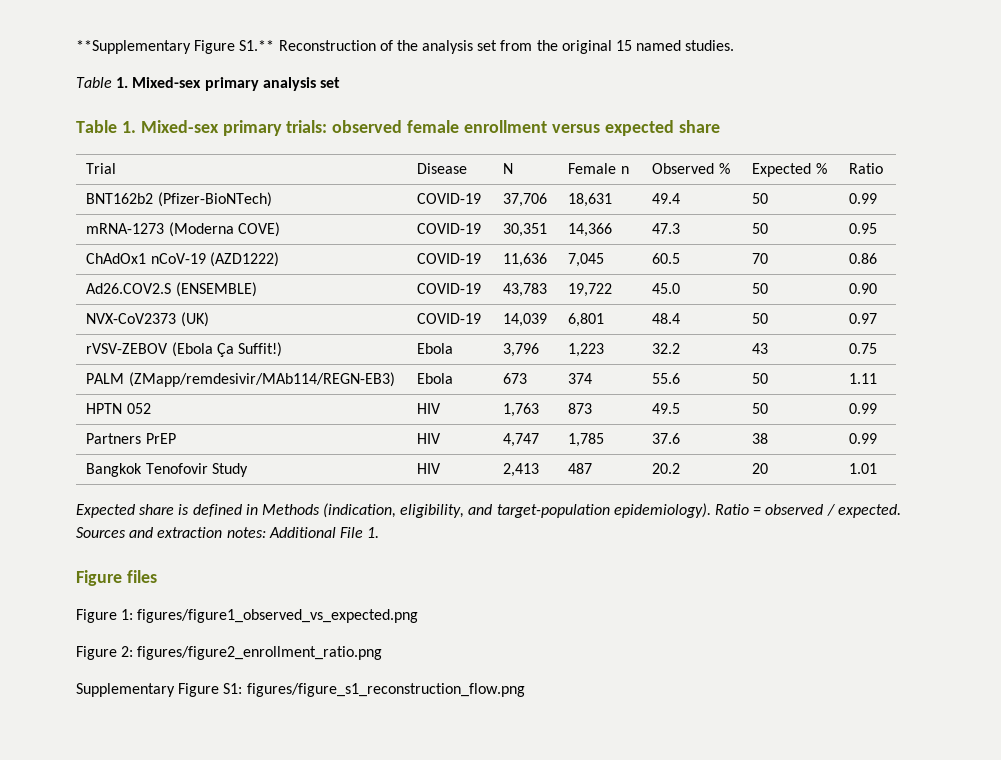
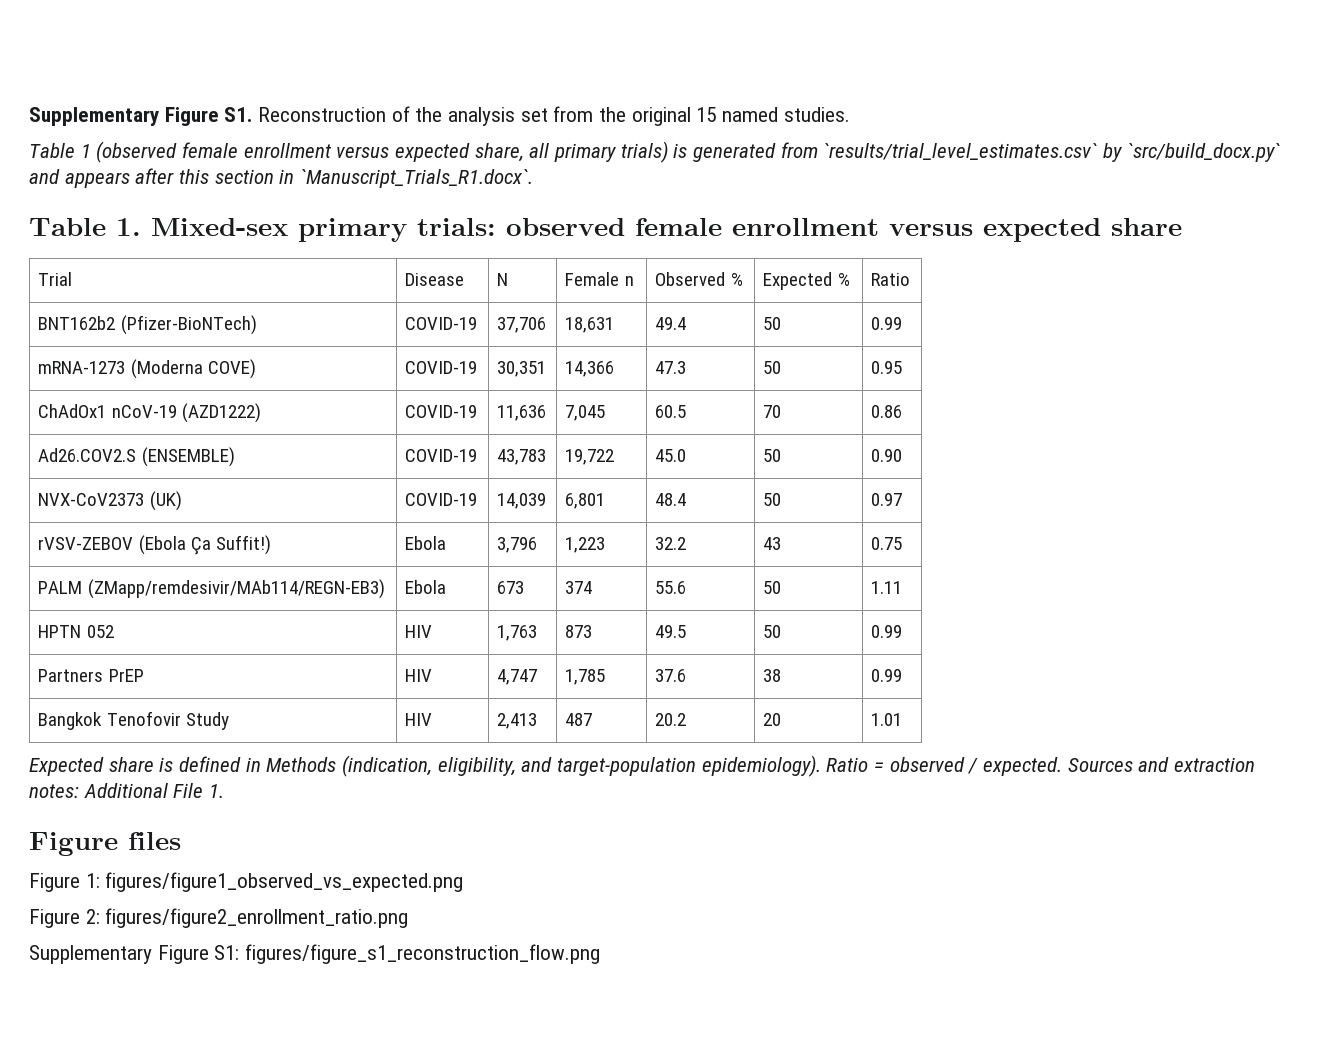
- **Supplementary Figure S1.** Reconstruction of the analysis set from the original 15 named studies.
+ Supplementary Figure S1. Reconstruction of the analysis set from the original 15 named studies.
- Table 1. Mixed-sex primary analysis set
+ Table 1 (observed female enrollment versus expected share, all primary trials) is generated from `results/trial_level_estimates.csv` by `src/build_docx.py` and appears after this section in `Manuscript_Trials_R1.docx`.

